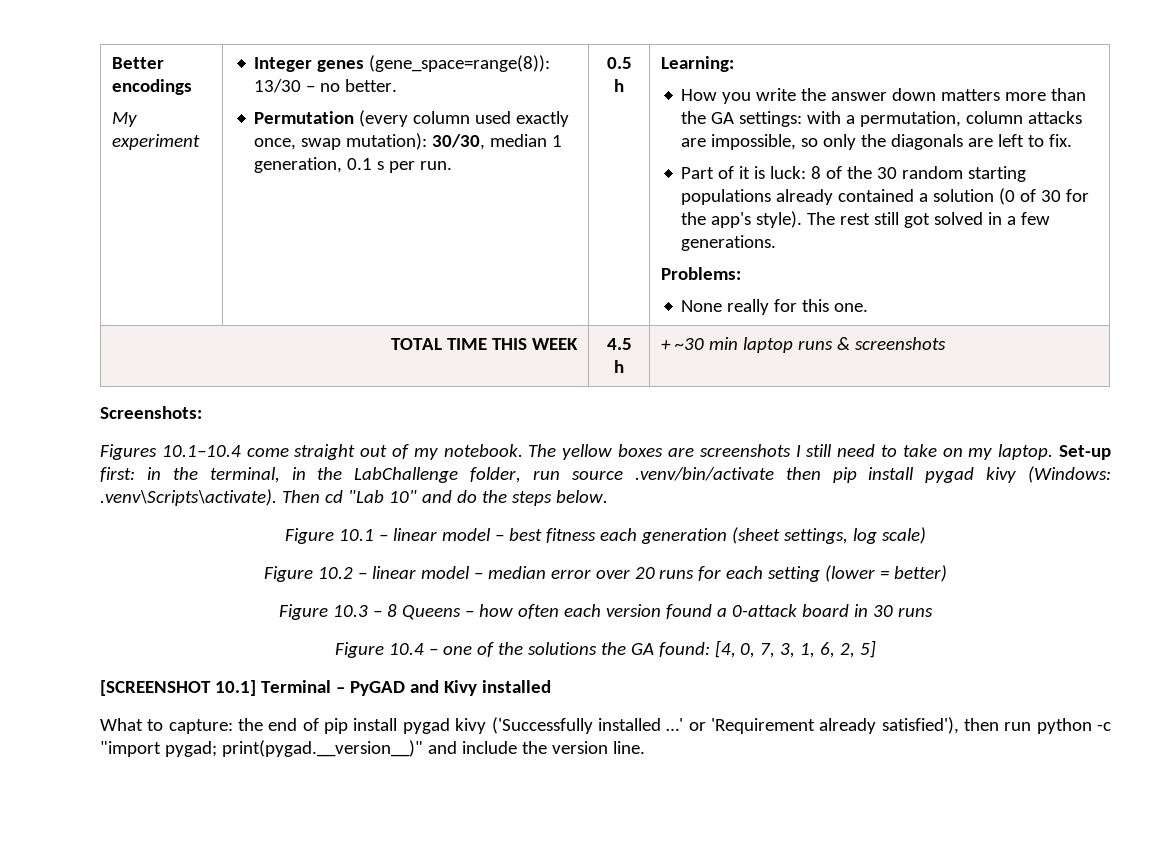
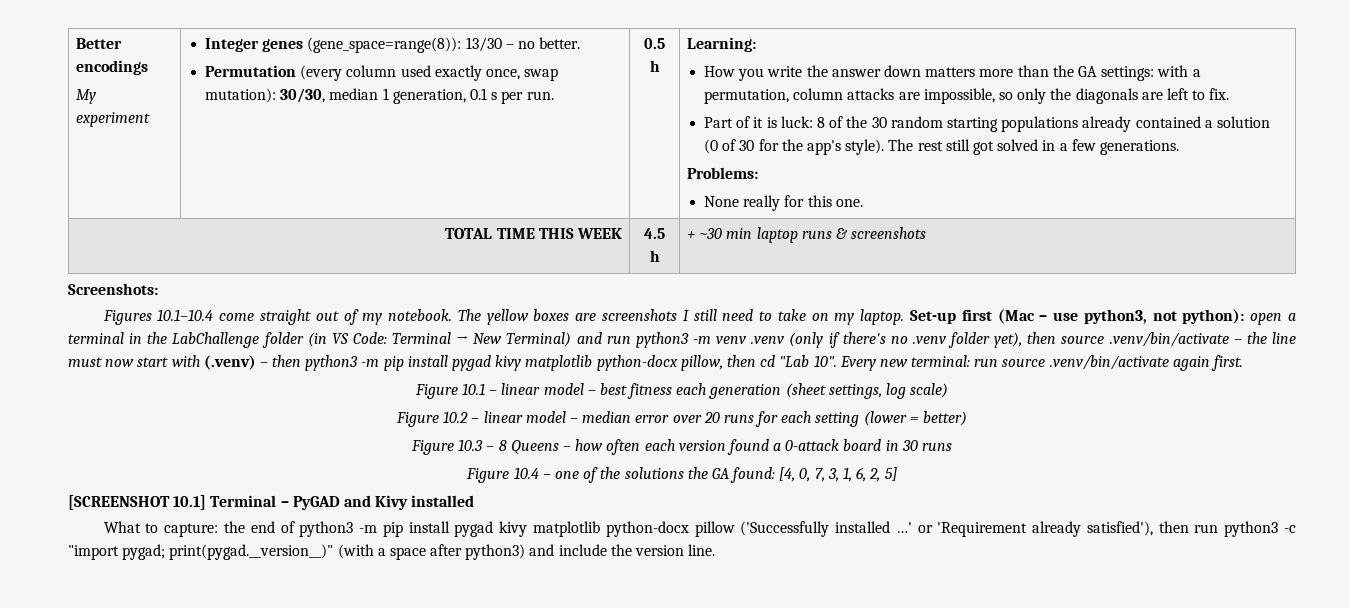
- Set-up first: in the terminal, in the LabChallenge folder, run source .venv/bin/activate then pip install pygad kivy (Windows: .venv\Scripts\activate). Then cd "Lab 10" and do the steps below.
+ Set-up first (Mac – use python3, not python): open a terminal in the LabChallenge folder (in VS Code: Terminal → New Terminal) and run python3 -m venv .venv (only if there's no .venv folder yet), then source .venv/bin/activate – the line must now start with (.venv) – then python3 -m pip install pygad kivy matplotlib python-docx pillow, then cd "Lab 10". Every new terminal: run source .venv/bin/activate again first.
- What to capture: the end of pip install pygad kivy ('Successfully installed …' or 'Requirement already satisfied'), then run python -c "import pygad; print(pygad.__version__)" and include the version line.
+ What to capture: the end of python3 -m pip install pygad kivy matplotlib python-docx pillow ('Successfully installed …' or 'Requirement already satisfied'), then run python3 -c "import pygad; print(pygad.__version__)" (with a space after python3) and include the version line.

